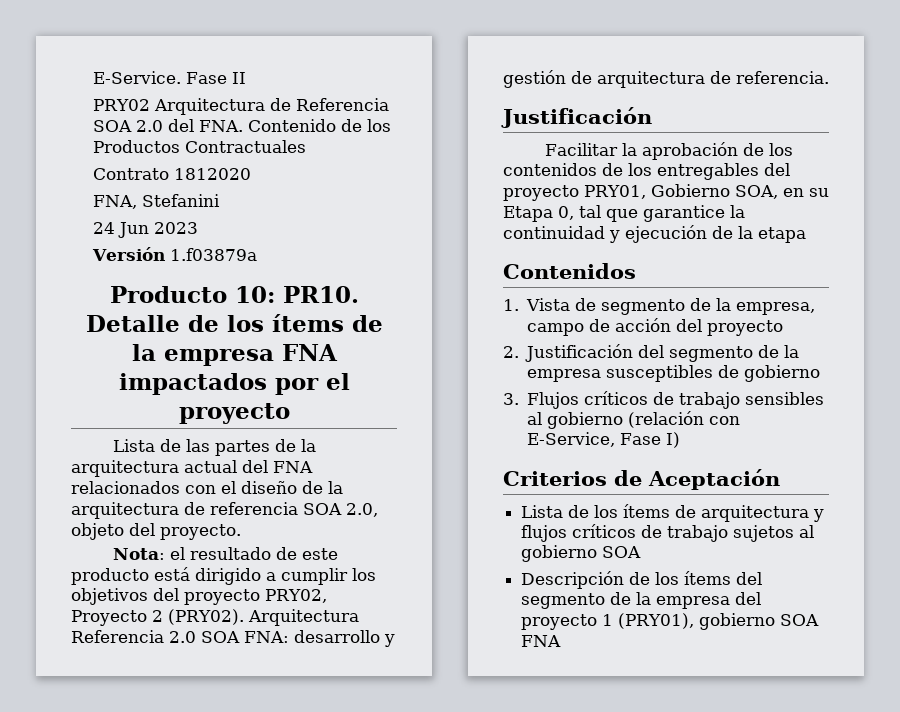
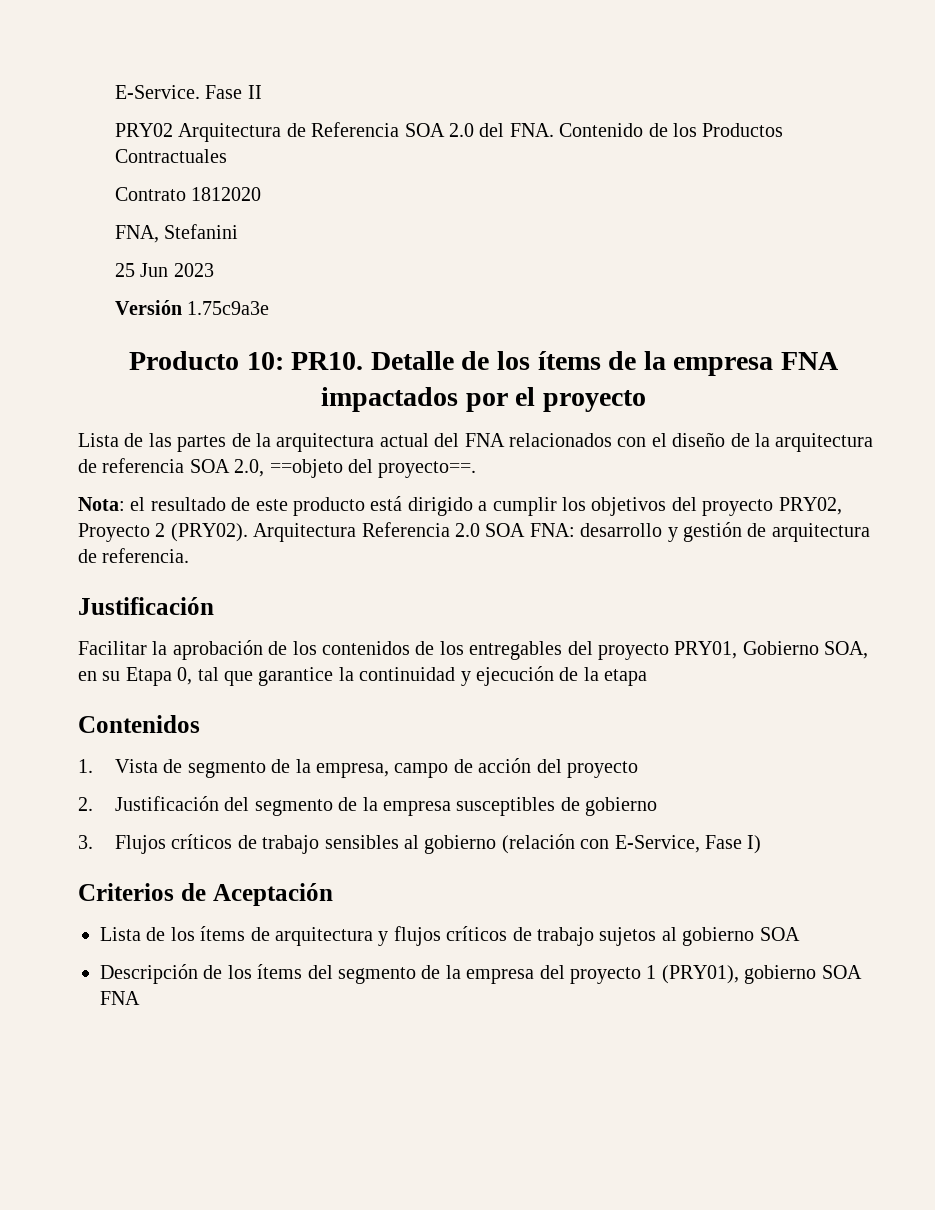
- 24 Jun 2023
+ 25 Jun 2023
- Versión 1.f03879a
+ Versión 1.75c9a3e
- Lista de las partes de la arquitectura actual del FNA relacionados con el diseño de la arquitectura de referencia SOA 2.0, objeto del proyecto.
+ Lista de las partes de la arquitectura actual del FNA relacionados con el diseño de la arquitectura de referencia SOA 2.0, ==objeto del proyecto==.

